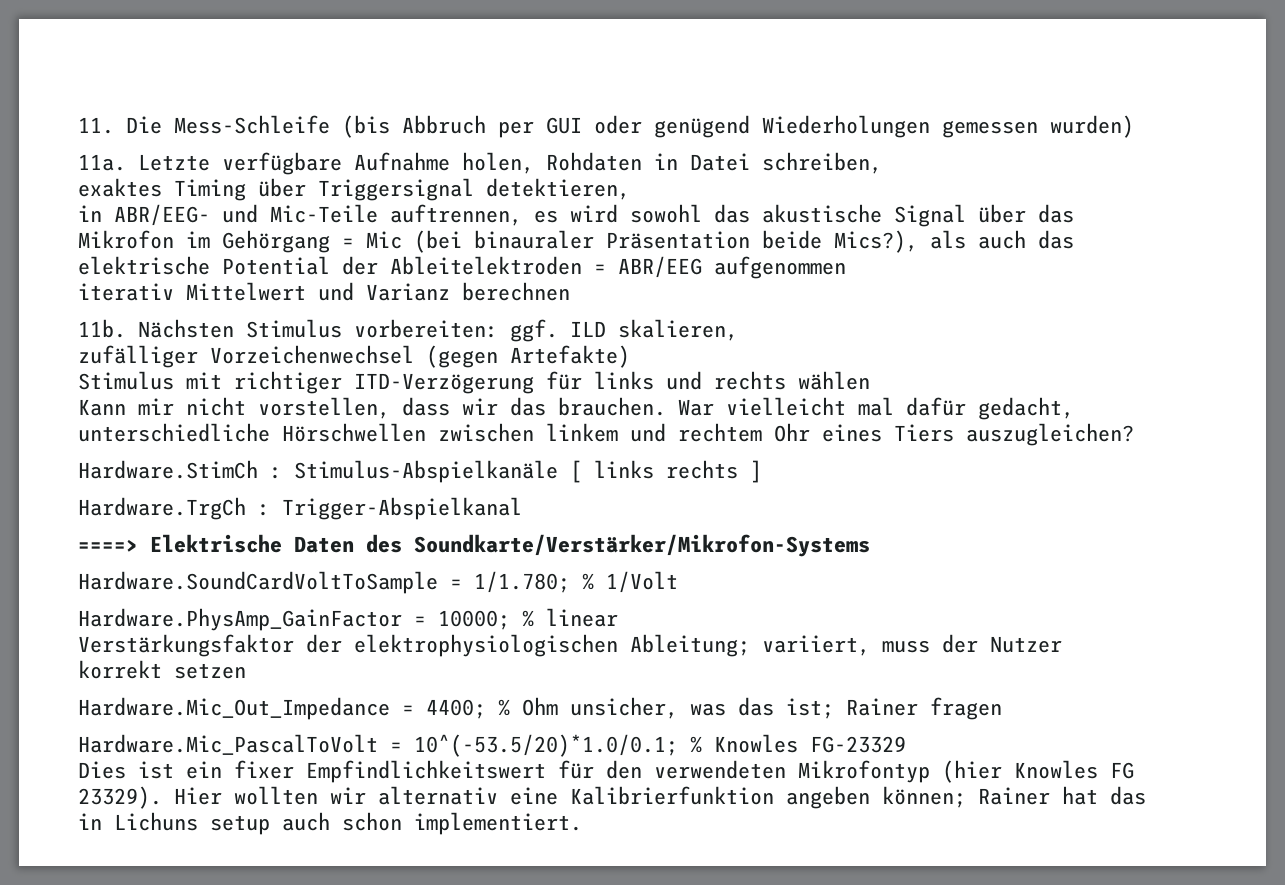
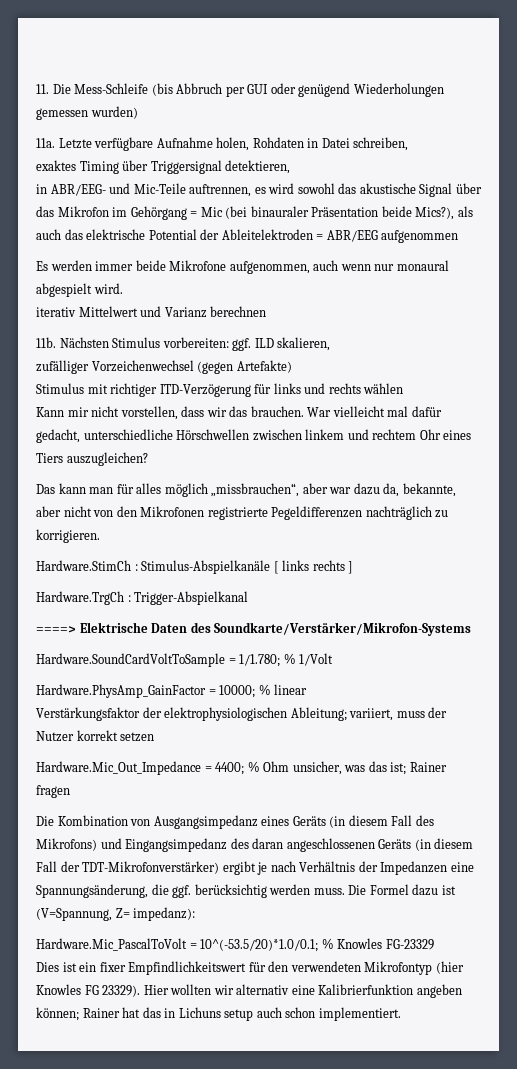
+ Es werden immer beide Mikrofone aufgenommen, auch wenn nur monaural abgespielt wird.
+ Das kann man für alles möglich „missbrauchen“, aber war dazu da, bekannte, aber nicht von den Mikrofonen registrierte Pegeldifferenzen nachträglich zu korrigieren.
+ Die Kombination von Ausgangsimpedanz eines Geräts (in diesem Fall des Mikrofons) und Eingangsimpedanz des daran angeschlossenen Geräts (in diesem Fall der TDT-Mikrofonverstärker) ergibt je nach Verhältnis der Impedanzen eine Spannungsänderung, die ggf. berücksichtig werden muss. Die Formel dazu ist (V=Spannung, Z= impedanz):

